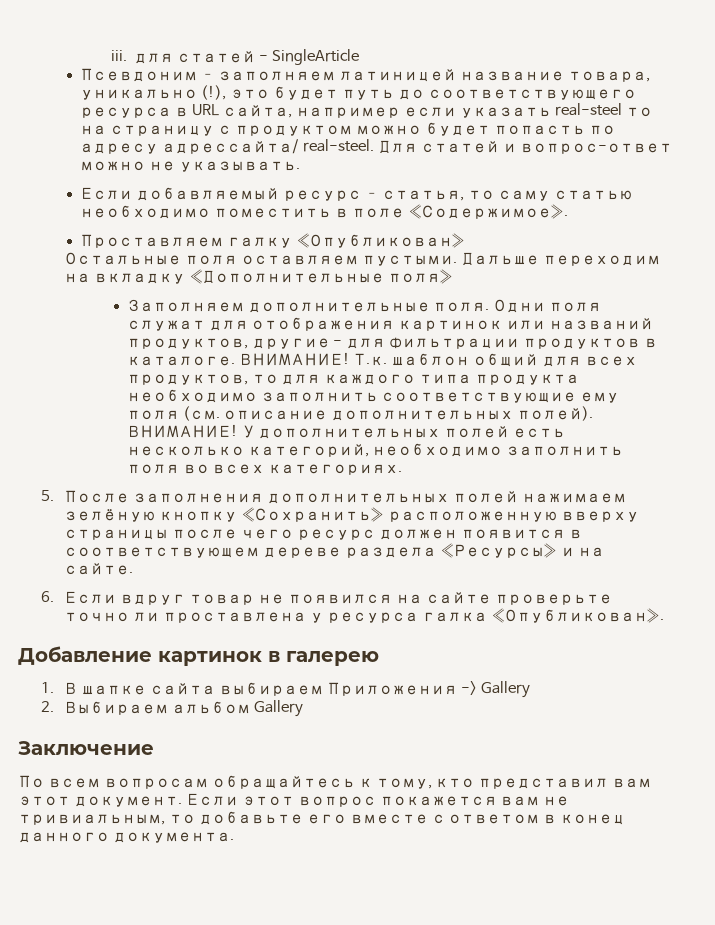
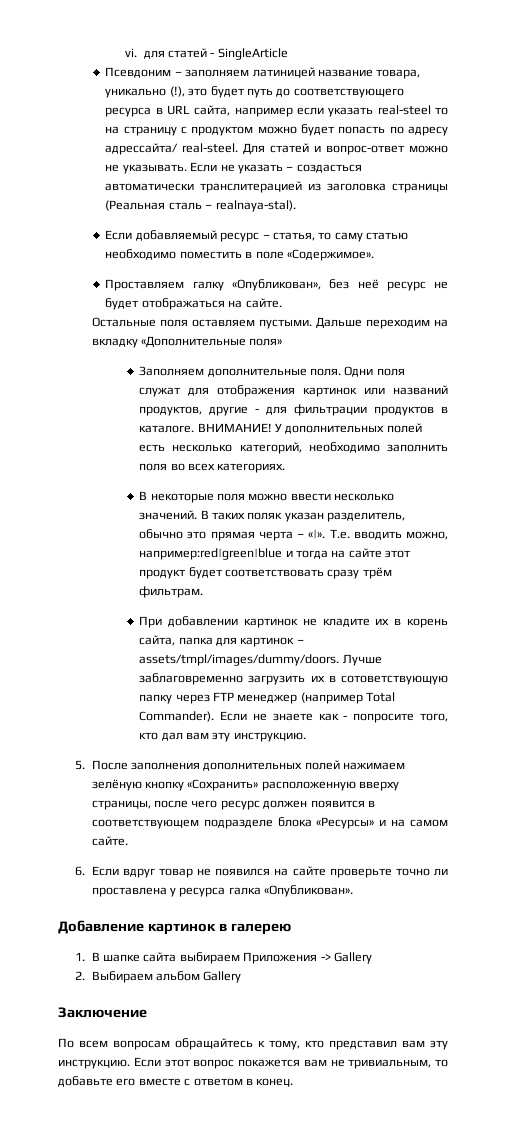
- iii. для статей - SingleArticle
+ vi. для статей - SingleArticle
+ Если не указать – создасться автоматически транслитерацией из заголовка страницы (Реальная сталь – realnaya-stal).
- Проставляем галку «Опубликован»
+ Проставляем галку «Опубликован», без неё ресурс не будет отображаться на сайте.
- Т.к. шаблон общий для всех продуктов, то для каждого типа продукта необходимо заполнить соответствующие ему поля (см. описание дополнительных полей). ВНИМАНИЕ!
+ В некоторые поля можно ввести несколько значений. В таких поляк указан разделитель, обычно это прямая черта – «|». Т.е. вводить можно, например:red|green|blue и тогда на сайте этот продукт будет соответствовать сразу трём фильтрам.
+ При добавлении картинок не кладите их в корень сайта, папка для картинок – assets/tmpl/images/dummy/doors. Лучше заблаговременно загрузить их в сотоветствующую папку через FTP менеджер (например Total Commander). Если не знаете как - попросите того, кто дал вам эту инструкцию.
- 5. После заполнения дополнительных полей нажимаем зелёную кнопку «Сохранить» расположенную вверху страницы после чего ресурс должен появится в соответствующем дереве раздела «Ресурсы» и на сайте.
+ 5. После заполнения дополнительных полей нажимаем зелёную кнопку «Сохранить» расположенную вверху страницы, после чего ресурс должен появится в соответствующем подразделе блока «Ресурсы» и на самом сайте.
- По всем вопросам обращайтесь к тому, кто представил вам этот документ.
+ По всем вопросам обращайтесь к тому, кто представил вам эту инструкцию.
- Если этот вопрос покажется вам не тривиальным, то добавьте его вместе с ответом в конец данного документа.
+ Если этот вопрос покажется вам не тривиальным, то добавьте его вместе с ответом в конец.

